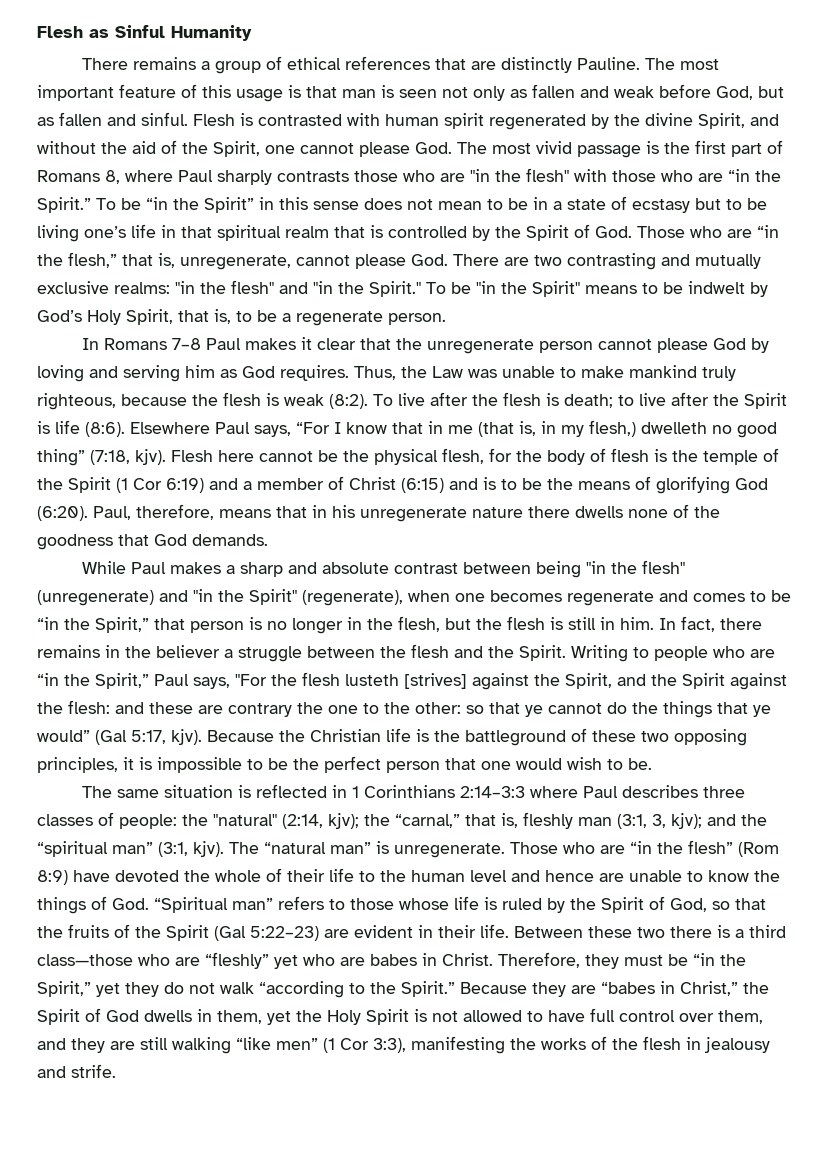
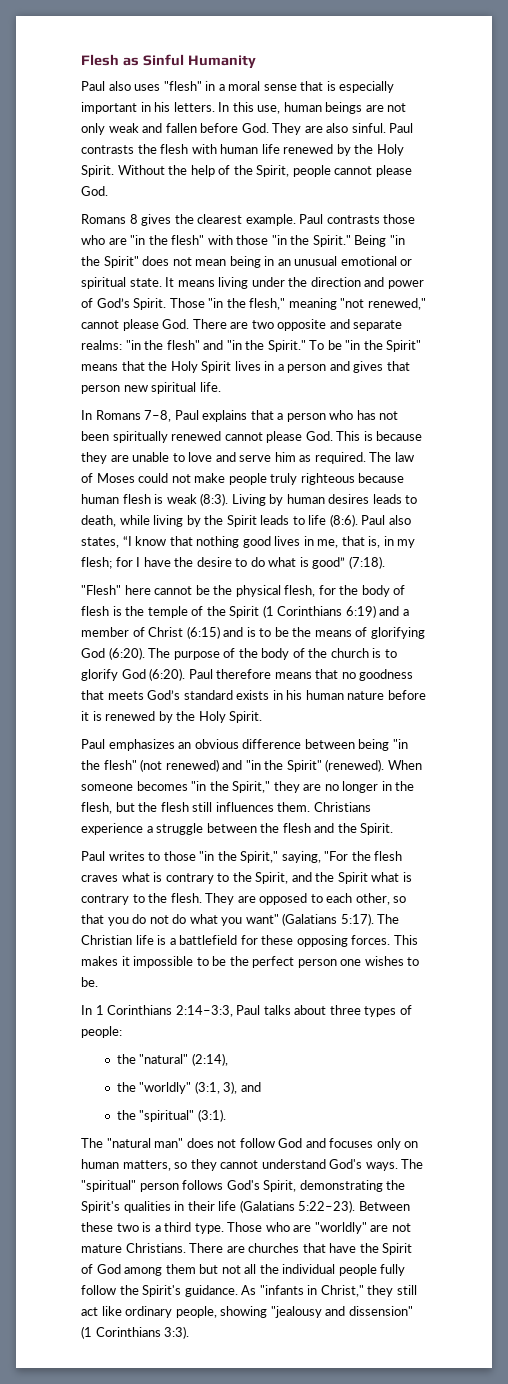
- There remains a group of ethical references that are distinctly Pauline. The most important feature of this usage is that man is seen not only as fallen and weak before God, but as fallen and sinful. Flesh is contrasted with human spirit regenerated by the divine Spirit, and without the aid of the Spirit, one cannot please God. The most vivid passage is the first part of Romans 8, where Paul sharply contrasts those who are "in the flesh" with those who are “in the Spirit.” To be “in the Spirit” in this sense does not mean to be in a state of ecstasy but to be living one’s life in that spiritual realm that is controlled by the Spirit of God. Those who are “in the flesh,” that is, unregenerate, cannot please God. There are two contrasting and mutually exclusive realms: "in the flesh" and "in the Spirit."
+ Paul also uses "flesh" in a moral sense that is especially important in his letters. In this use, human beings are not only weak and fallen before God. They are also sinful. Paul contrasts the flesh with human life renewed by the Holy Spirit. Without the help of the Spirit, people cannot please God.
+ Romans 8 gives the clearest example. Paul contrasts those who are "in the flesh" with those "in the Spirit." Being "in the Spirit" does not mean being in an unusual emotional or spiritual state. It means living under the direction and power of God’s Spirit. Those "in the flesh," meaning "not renewed," cannot please God. There are two opposite and separate realms: "in the flesh" and "in the Spirit."
- To be "in the Spirit" means to be indwelt by God’s Holy Spirit, that is, to be a regenerate person.
- In Romans 7–8 Paul makes it clear that the unregenerate person cannot please God by loving and serving him as God requires. Thus, the Law was unable to make mankind truly righteous, because the flesh is weak (8:2). To live after the flesh is death; to live after the Spirit is life (8:6). Elsewhere Paul says, “For I know that in me (that is, in my flesh,) dwelleth no good thing” (7:18, kjv). Flesh here cannot be the physical flesh, for the body of flesh is the temple of the Spirit (1 Cor 6:19) and a member of Christ (6:15) and is to be the means of glorifying God (6:20).
+ To be "in the Spirit" means that the Holy Spirit lives in a person and gives that person new spiritual life.
+ In Romans 7–8, Paul explains that a person who has not been spiritually renewed cannot please God. This is because they are unable to love and serve him as required. The law of Moses could not make people truly righteous because human flesh is weak (8:3). Living by human desires leads to death, while living by the Spirit leads to life (8:6). Paul also states, “I know that nothing good lives in me, that is, in my flesh; for I have the desire to do what is good” (7:18).
+ "Flesh" here cannot be the physical flesh, for the body of flesh is the temple of the Spirit (1 Corinthians 6:19) and a member of Christ (6:15) and is to be the means of glorifying God (6:20).
- Paul, therefore, means that in his unregenerate nature there dwells none of the goodness that God demands.
- While Paul makes a sharp and absolute contrast between being "in the flesh" (unregenerate) and "in the Spirit" (regenerate), when one becomes regenerate and comes to be “in the Spirit,” that person is no longer in the flesh, but the flesh is still in him. In fact, there remains in the believer a struggle between the flesh and the Spirit. Writing to people who are “in the Spirit,” Paul says, "For the flesh lusteth [strives] against the Spirit, and the Spirit against the flesh: and these are contrary the one to the other: so that ye cannot do the things that ye would” (Gal 5:17, kjv). Because the Christian life is the battleground of these two opposing principles, it is impossible to be the perfect person that one would wish to be.
- The same situation is reflected in 1 Corinthians 2:14–3:3 where Paul describes three classes of people: the "natural" (2:14, kjv); the “carnal,” that is, fleshly man (3:1, 3, kjv); and the “spiritual man” (3:1, kjv). The “natural man” is unregenerate. Those who are “in the flesh” (Rom 8:9) have devoted the whole of their life to the human level and hence are unable to know the things of God. “Spiritual man” refers to those whose life is ruled by the Spirit of God, so that the fruits of the Spirit (Gal 5:22–23) are evident in their life. Between these two there is a third class—those who are “fleshly” yet who are babes in Christ. Therefore, they must be “in the Spirit,” yet they do not walk “according to the Spirit.” Because they are “babes in Christ,” the Spirit of God dwells in them, yet the Holy Spirit is not allowed to have full control over them, and they are still walking “like men” (1 Cor 3:3), manifesting the works of the flesh in jealousy and strife.
+ The purpose of the body of the church is to glorify God (6:20). Paul therefore means that no goodness that meets God’s standard exists in his human nature before it is renewed by the Holy Spirit.
+ Paul emphasizes an obvious difference between being "in the flesh" (not renewed) and "in the Spirit" (renewed). When someone becomes "in the Spirit," they are no longer in the flesh, but the flesh still influences them. Christians experience a struggle between the flesh and the Spirit.
+ Paul writes to those "in the Spirit," saying, "For the flesh craves what is contrary to the Spirit, and the Spirit what is contrary to the flesh. They are opposed to each other, so that you do not do what you want" (Galatians 5:17). The Christian life is a battlefield for these opposing forces. This makes it impossible to be the perfect person one wishes to be.
+ In 1 Corinthians 2:14–3:3, Paul talks about three types of people:
+ the "natural" (2:14),
+ the "worldly" (3:1, 3), and
+ the "spiritual" (3:1).
+ The "natural man" does not follow God and focuses only on human matters, so they cannot understand God's ways. The "spiritual" person follows God's Spirit, demonstrating the Spirit's qualities in their life (Galatians 5:22–23). Between these two is a third type. Those who are "worldly" are not mature Christians. There are churches that have the Spirit of God among them but not all the individual people fully follow the Spirit's guidance. As "infants in Christ," they still act like ordinary people, showing "jealousy and dissension" (1 Corinthians 3:3).

